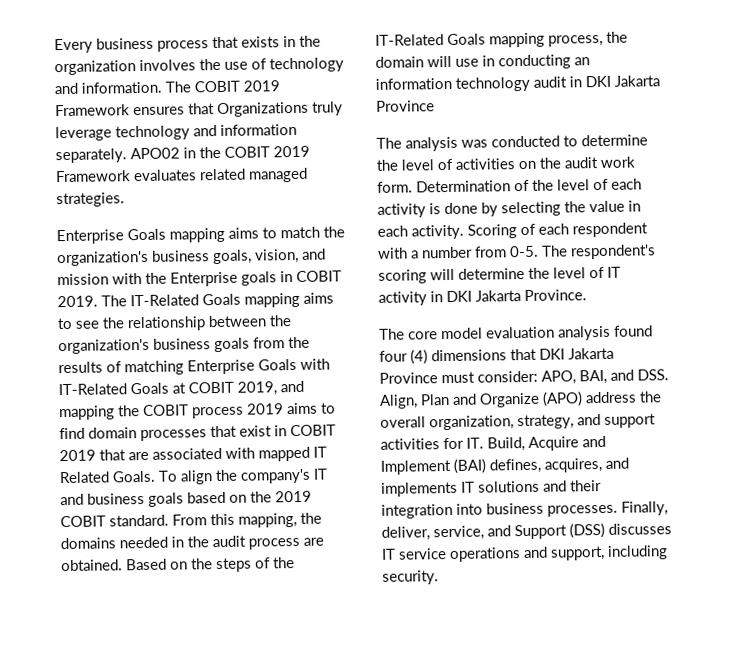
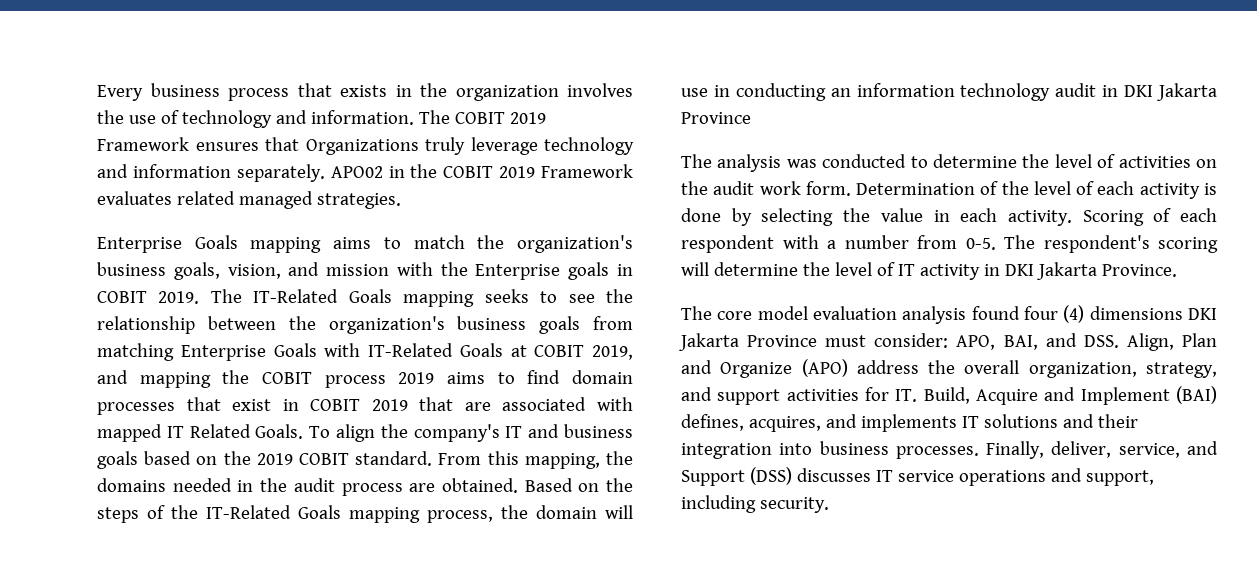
- The IT-Related Goals mapping aims to see the relationship between the organization's business goals from the results of matching Enterprise Goals with IT-Related Goals at COBIT 2019, and mapping the COBIT process 2019 aims to find domain processes that exist in COBIT 2019 that are associated with mapped IT Related Goals.
+ The IT-Related Goals mapping seeks to see the relationship between the organization's business goals from matching Enterprise Goals with IT-Related Goals at COBIT 2019, and mapping the COBIT process 2019 aims to find domain processes that exist in COBIT 2019 that are associated with mapped IT Related Goals.
- The core model evaluation analysis found four (4) dimensions that DKI Jakarta Province must consider: APO, BAI, and DSS. Align, Plan and Organize (APO) address the overall organization, strategy, and support activities for IT. Build, Acquire and Implement (BAI) defines, acquires, and implements IT solutions and their integration into business processes.
+ The core model evaluation analysis found four (4) dimensions DKI Jakarta Province must consider: APO, BAI, and DSS. Align, Plan and Organize (APO) address the overall organization, strategy, and support activities for IT. Build, Acquire and Implement (BAI) defines, acquires, and implements IT solutions and their integration into business processes.

